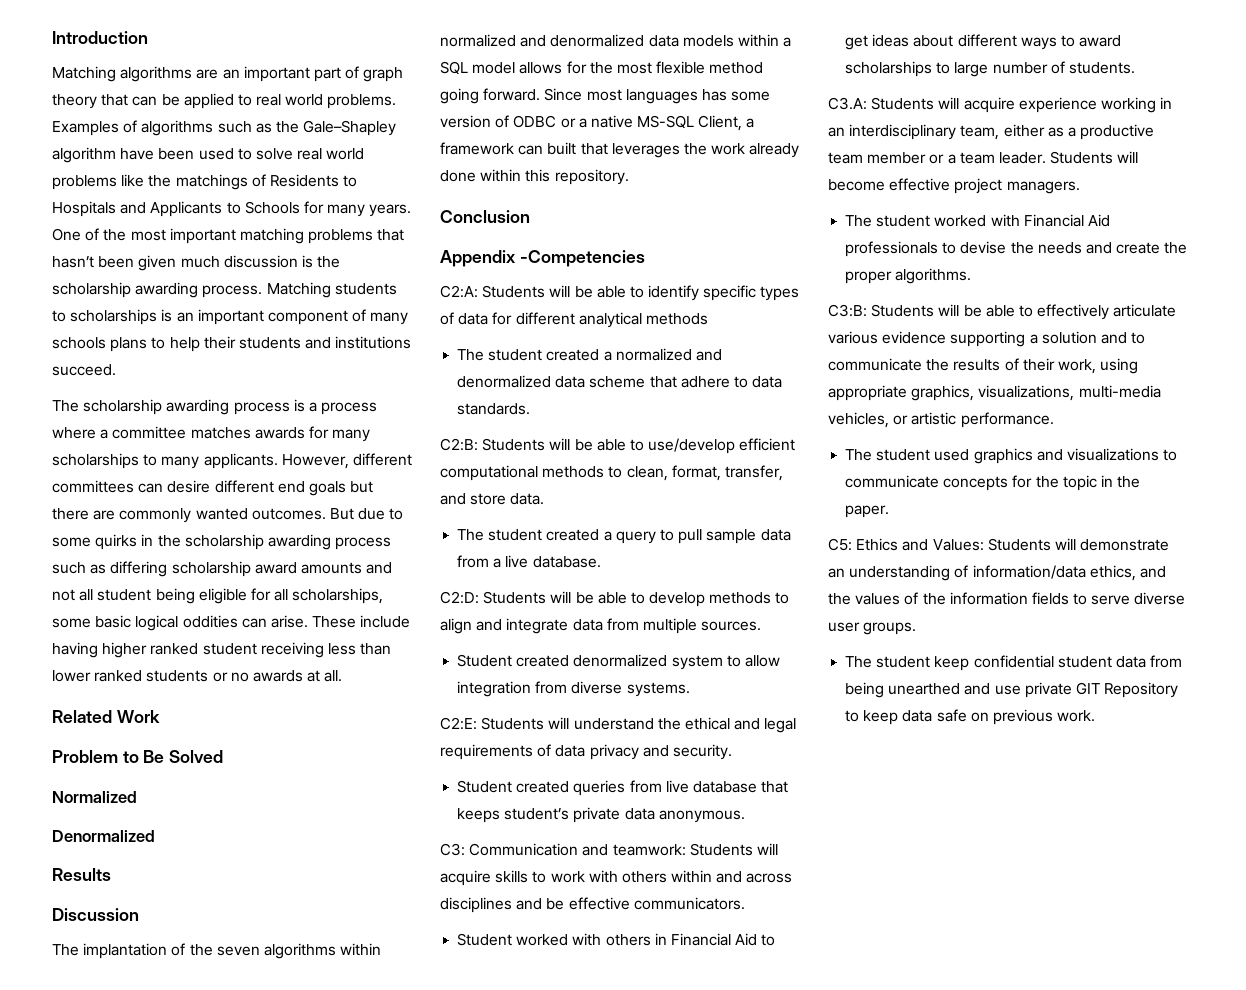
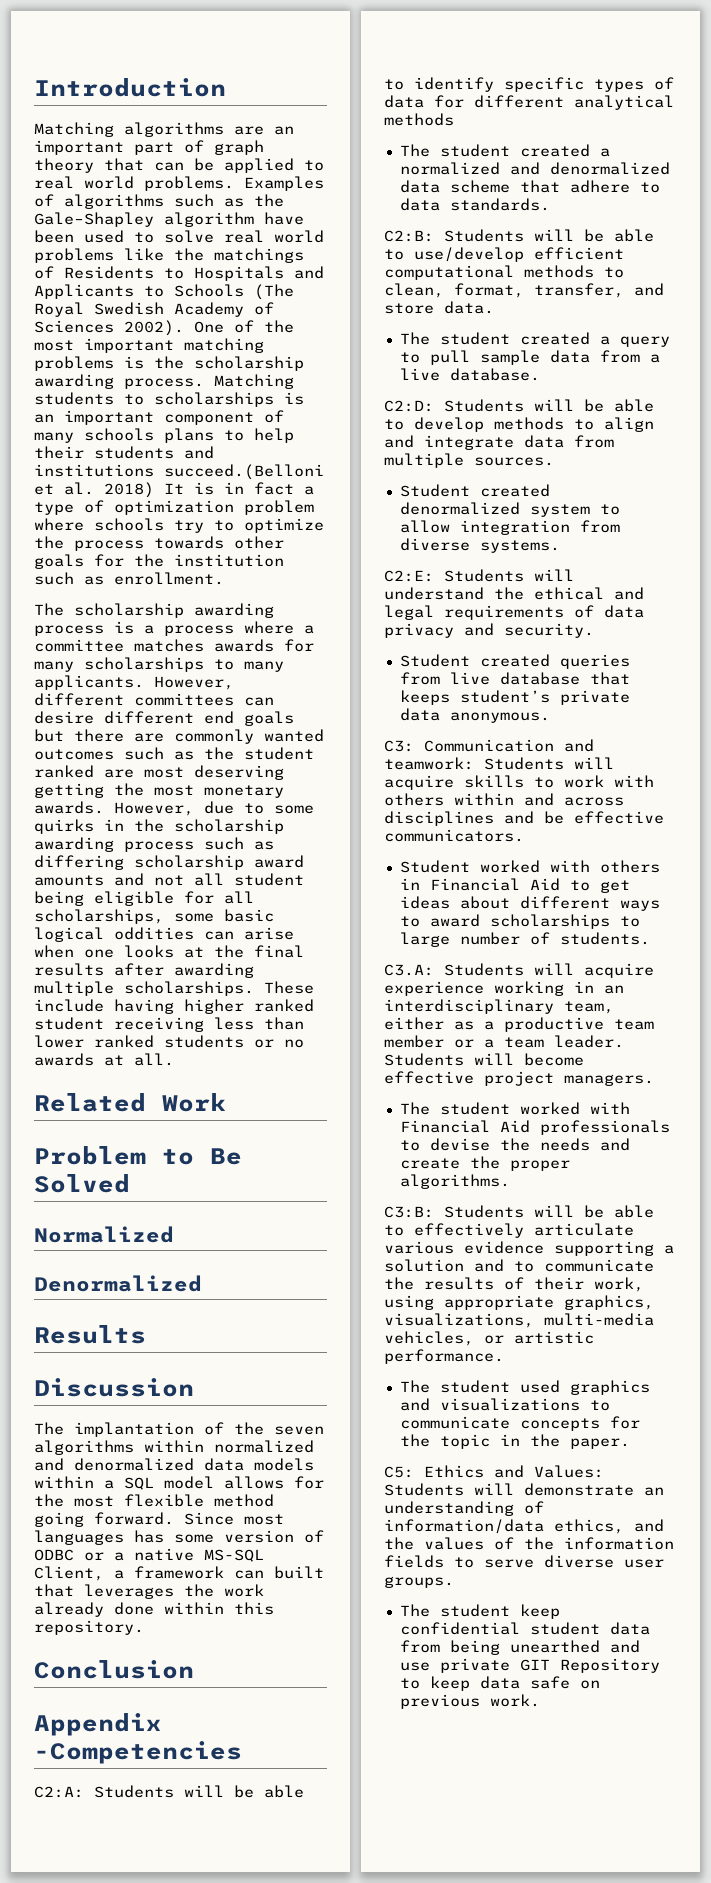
- Examples of algorithms such as the Gale–Shapley algorithm have been used to solve real world problems like the matchings of Residents to Hospitals and Applicants to Schools for many years.
+ Examples of algorithms such as the Gale–Shapley algorithm have been used to solve real world problems like the matchings of Residents to Hospitals and Applicants to Schools (The Royal Swedish Academy of Sciences 2002).
- One of the most important matching problems that hasn’t been given much discussion is the scholarship awarding process.
+ One of the most important matching problems is the scholarship awarding process.
- Matching students to scholarships is an important component of many schools plans to help their students and institutions succeed.
+ Matching students to scholarships is an important component of many schools plans to help their students and institutions succeed.(Belloni et al. 2018) It is in fact a type of optimization problem where schools try to optimize the process towards other goals for the institution such as enrollment.
- However, different committees can desire different end goals but there are commonly wanted outcomes. But due to some quirks in the scholarship awarding process such as differing scholarship award amounts and not all student being eligible for all scholarships, some basic logical oddities can arise.
+ However, different committees can desire different end goals but there are commonly wanted outcomes such as the student ranked are most deserving getting the most monetary awards. However, due to some quirks in the scholarship awarding process such as differing scholarship award amounts and not all student being eligible for all scholarships, some basic logical oddities can arise when one looks at the final results after awarding multiple scholarships.

